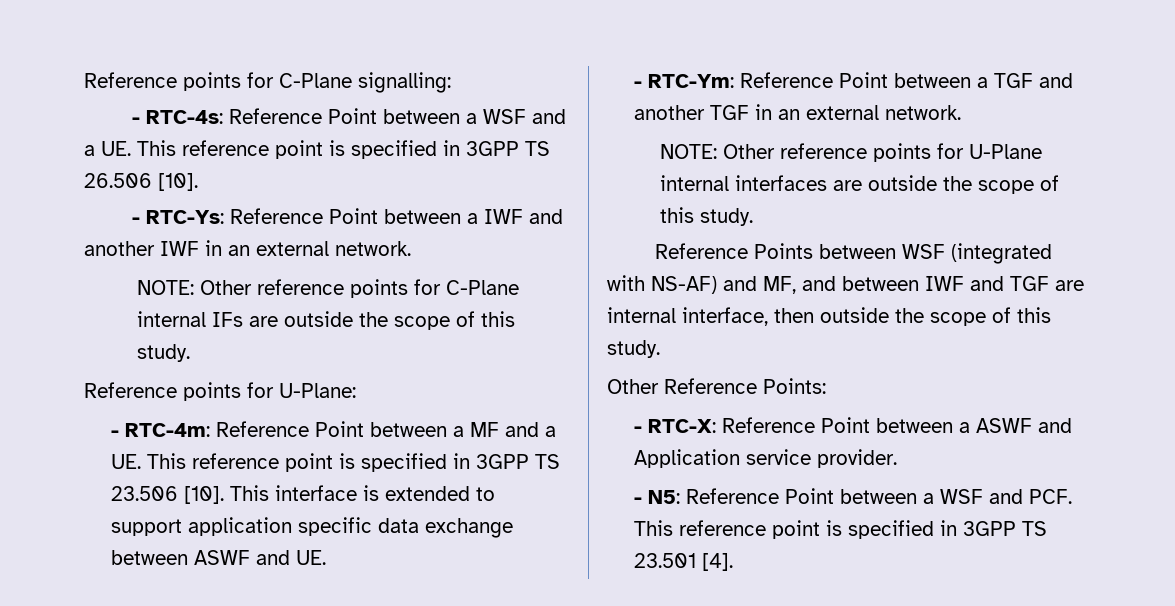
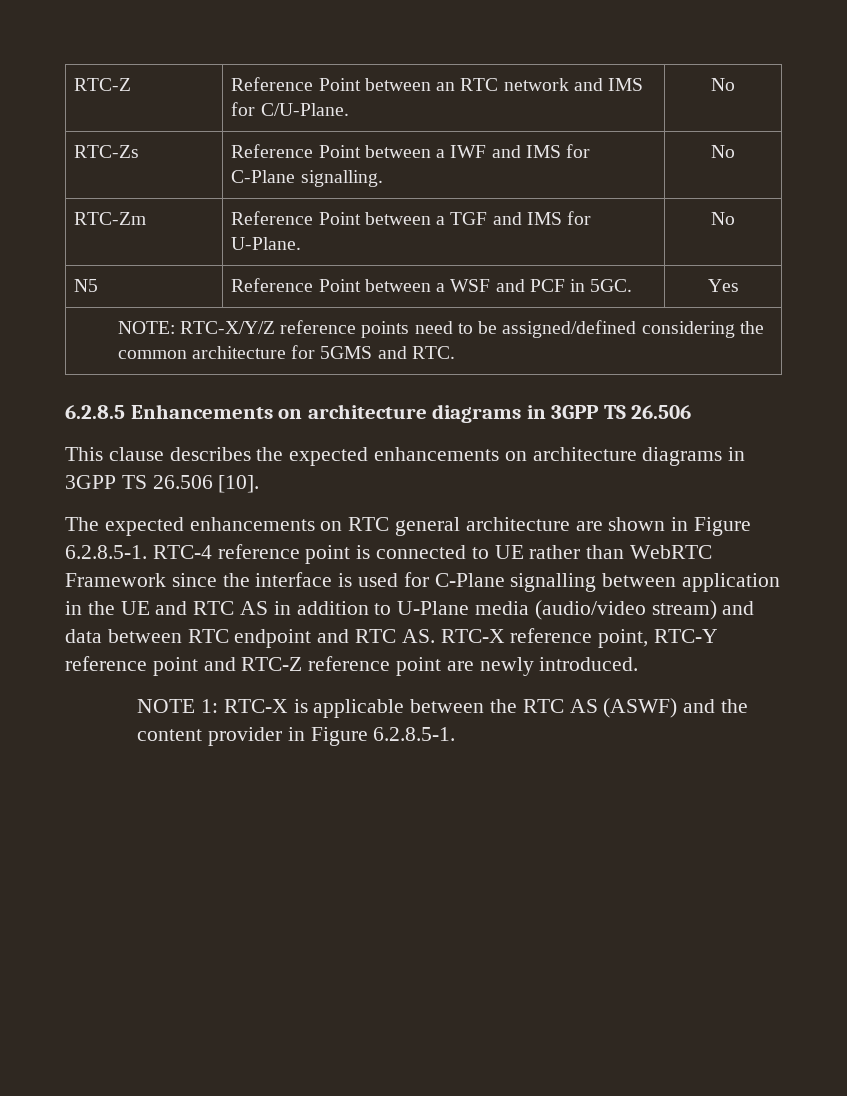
- Reference points for C-Plane signalling:
- - RTC-4s: Reference Point between a WSF and a UE. This reference point is specified in 3GPP TS 26.506 [10].
+ RTC-Z | Reference Point between an RTC network and IMS for C/U-Plane. | No
+ RTC-Zs | Reference Point between a IWF and IMS for C-Plane signalling. | No
+ RTC-Zm | Reference Point between a TGF and IMS for U-Plane. | No
+ N5 | Reference Point between a WSF and PCF in 5GC. | Yes
+ NOTE: RTC-X/Y/Z reference points need to be assigned/defined considering the common architecture for 5GMS and RTC.
+ 6.2.8.5 Enhancements on architecture diagrams in 3GPP TS 26.506
+ This clause describes the expected enhancements on architecture diagrams in 3GPP TS 26.506 [10].
- - RTC-Ys: Reference Point between a IWF and another IWF in an external network.
- NOTE: Other reference points for C-Plane internal IFs are outside the scope of this study.
- Reference points for U-Plane:
- - RTC-4m: Reference Point between a MF and a UE. This reference point is specified in 3GPP TS 23.506 [10]. This interface is extended to support application specific data exchange between ASWF and UE.
- - RTC-Ym: Reference Point between a TGF and another TGF in an external network.
- NOTE: Other reference points for U-Plane internal interfaces are outside the scope of this study.
- Reference Points between WSF (integrated with NS-AF) and MF, and between IWF and TGF are internal interface, then outside the scope of this study.
- Other Reference Points:
- - RTC-X: Reference Point between a ASWF and Application service provider.
- - N5: Reference Point between a WSF and PCF. This reference point is specified in 3GPP TS 23.501 [4].
+ The expected enhancements on RTC general architecture are shown in Figure 6.2.8.5-1. RTC-4 reference point is connected to UE rather than WebRTC Framework since the interface is used for C-Plane signalling between application in the UE and RTC AS in addition to U-Plane media (audio/video stream) and data between RTC endpoint and RTC AS. RTC-X reference point, RTC-Y reference point and RTC-Z reference point are newly introduced.
+ NOTE 1: RTC-X is applicable between the RTC AS (ASWF) and the content provider in Figure 6.2.8.5-1.

